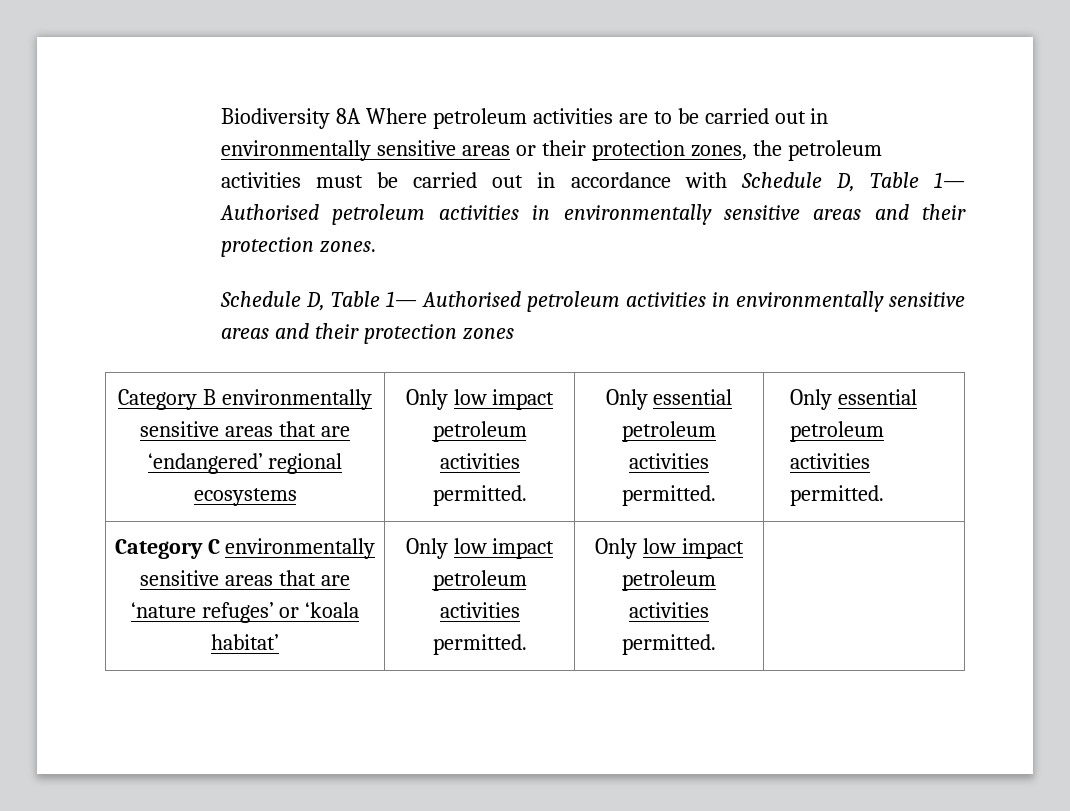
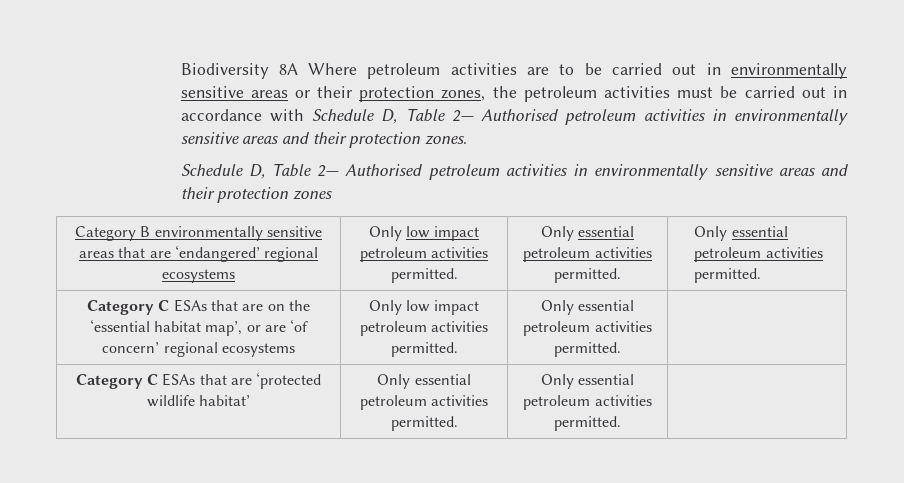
- Biodiversity 8A Where petroleum activities are to be carried out in environmentally sensitive areas or their protection zones, the petroleum activities must be carried out in accordance with Schedule D, Table 1— Authorised petroleum activities in environmentally sensitive areas and their protection zones.
+ Biodiversity 8A Where petroleum activities are to be carried out in environmentally sensitive areas or their protection zones, the petroleum activities must be carried out in accordance with Schedule D, Table 2— Authorised petroleum activities in environmentally sensitive areas and their protection zones.
- Schedule D, Table 1— Authorised petroleum activities in environmentally sensitive areas and their protection zones
+ Schedule D, Table 2— Authorised petroleum activities in environmentally sensitive areas and their protection zones
- Category C environmentally sensitive areas that are ‘nature refuges’ or ‘koala habitat’ | Only low impact petroleum activities permitted. | Only low impact petroleum activities permitted. |
+ Category C ESAs that are on the ‘essential habitat map’, or are ‘of concern’ regional ecosystems | Only low impact petroleum activities permitted. | Only essential petroleum activities permitted. |
+ Category C ESAs that are ‘protected wildlife habitat’ | Only essential petroleum activities permitted. | Only essential petroleum activities permitted. |

